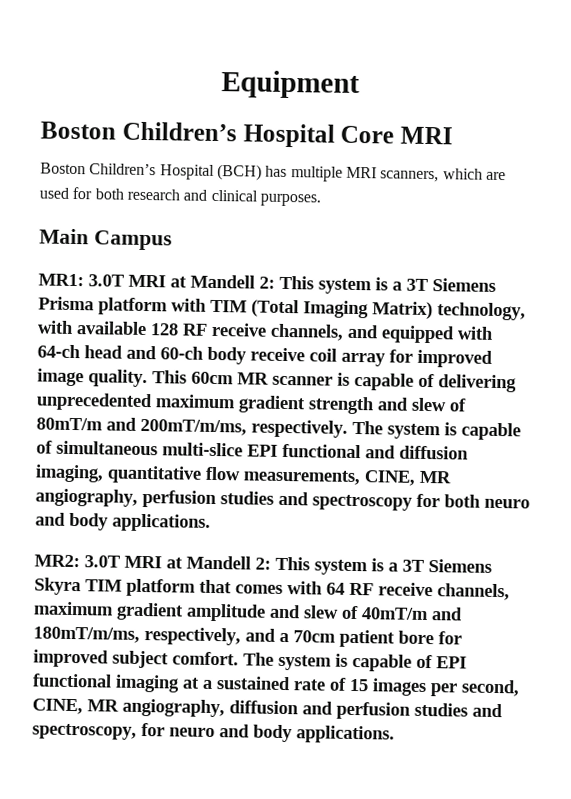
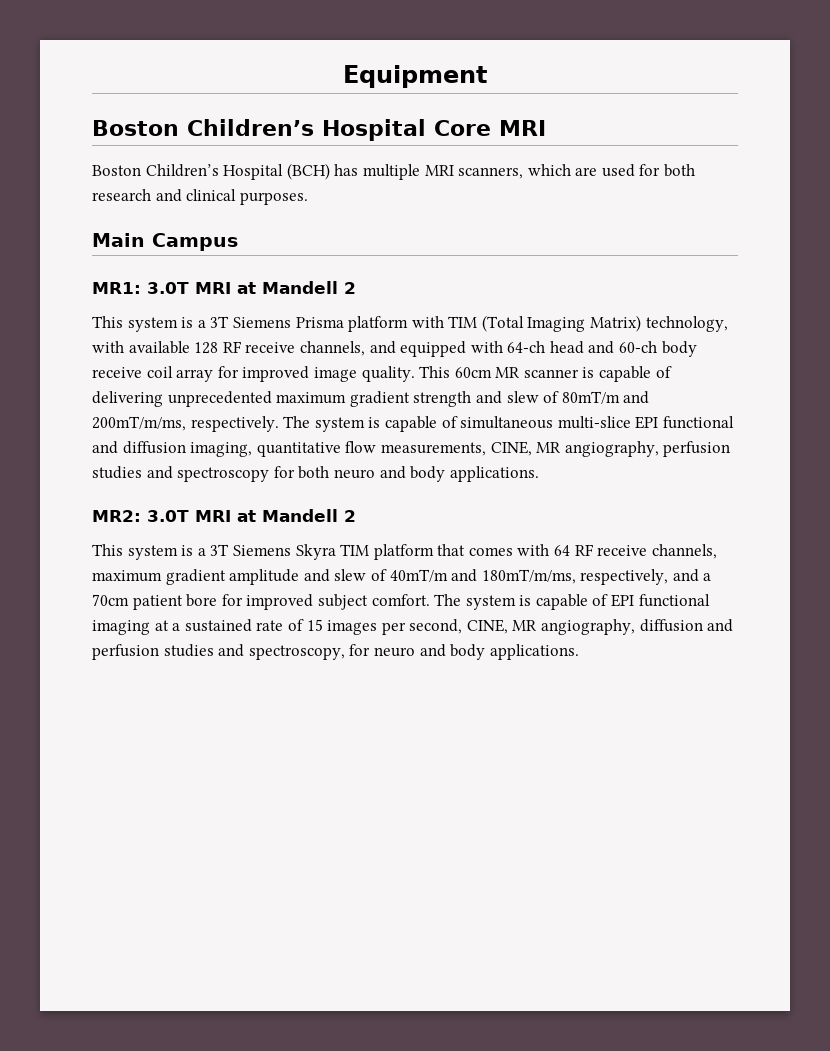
- MR1: 3.0T MRI at Mandell 2: This system is a 3T Siemens Prisma platform with TIM (Total Imaging Matrix) technology, with available 128 RF receive channels, and equipped with 64-ch head and 60-ch body receive coil array for improved image quality.
+ MR1: 3.0T MRI at Mandell 2
+ This system is a 3T Siemens Prisma platform with TIM (Total Imaging Matrix) technology, with available 128 RF receive channels, and equipped with 64-ch head and 60-ch body receive coil array for improved image quality.
- MR2: 3.0T MRI at Mandell 2: This system is a 3T Siemens Skyra TIM platform that comes with 64 RF receive channels, maximum gradient amplitude and slew of 40mT/m and 180mT/m/ms, respectively, and a 70cm patient bore for improved subject comfort.
+ MR2: 3.0T MRI at Mandell 2
+ This system is a 3T Siemens Skyra TIM platform that comes with 64 RF receive channels, maximum gradient amplitude and slew of 40mT/m and 180mT/m/ms, respectively, and a 70cm patient bore for improved subject comfort.

